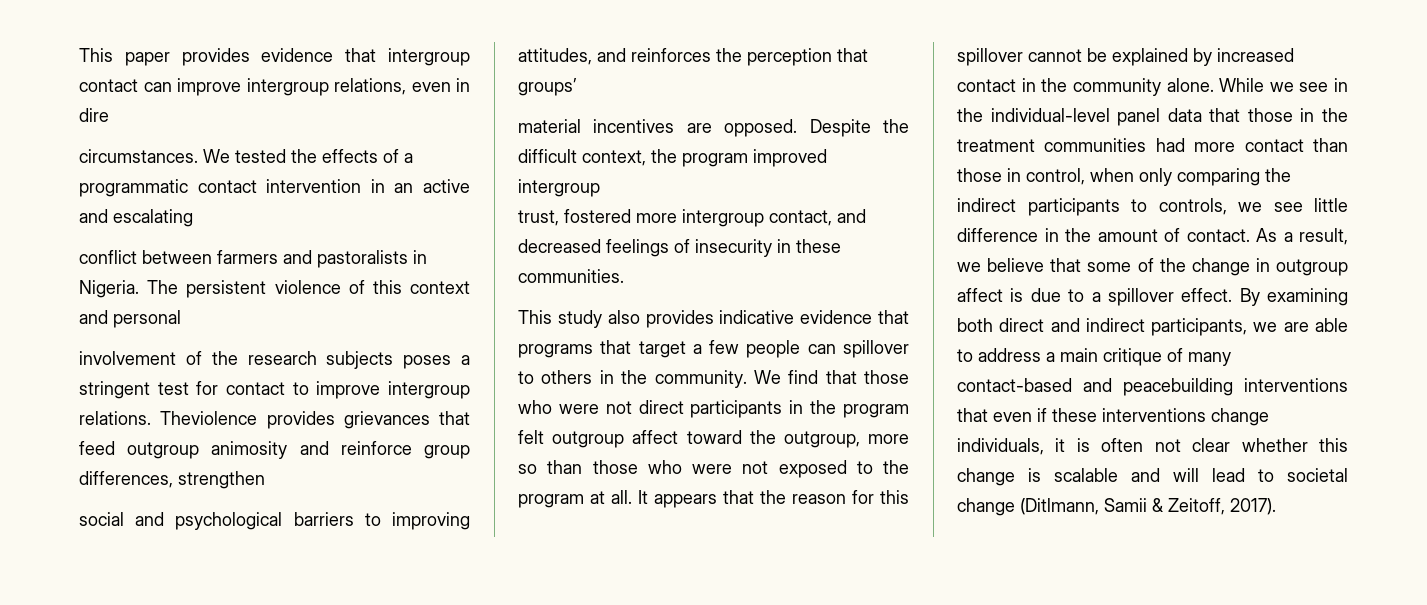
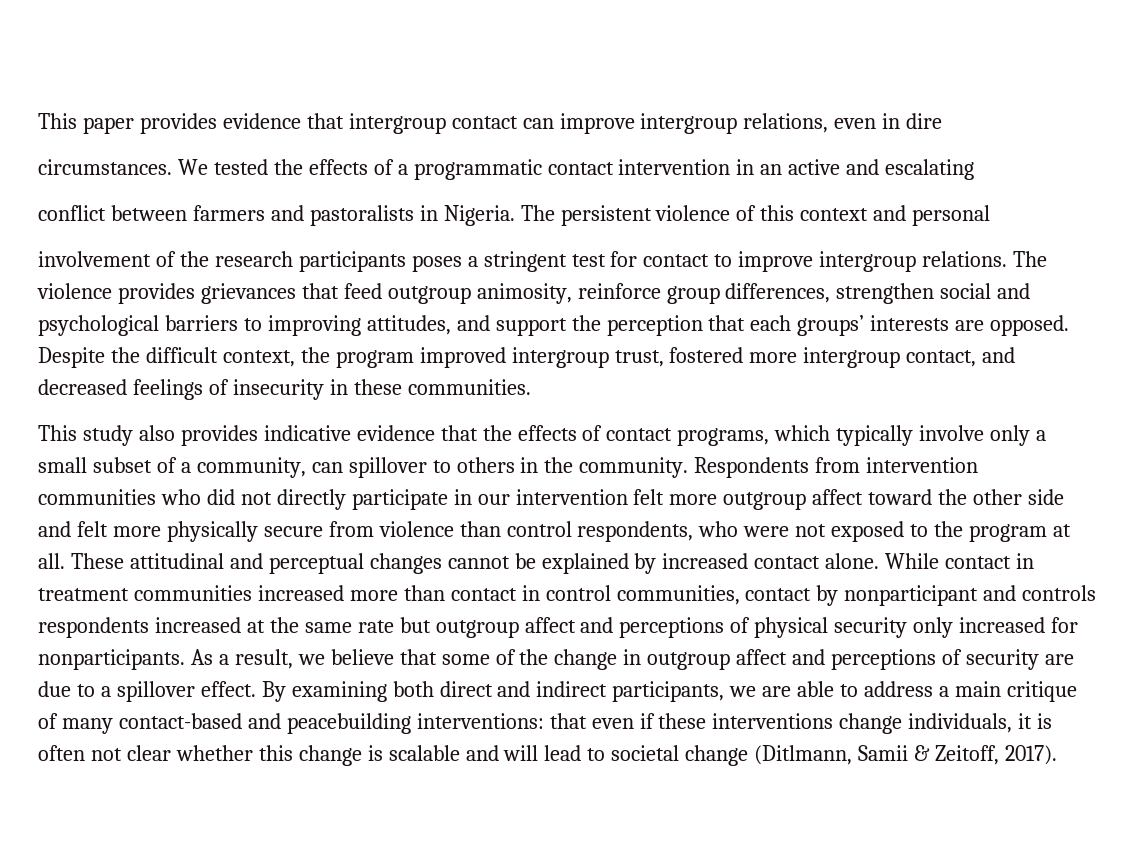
- involvement of the research subjects poses a stringent test for contact to improve intergroup relations.
+ involvement of the research participants poses a stringent test for contact to improve intergroup relations.
- Theviolence provides grievances that feed outgroup animosity and reinforce group differences, strengthen
- social and psychological barriers to improving attitudes, and reinforces the perception that groups’
- material incentives are opposed.
+ The violence provides grievances that feed outgroup animosity, reinforce group differences, strengthen social and psychological barriers to improving attitudes, and support the perception that each groups’ interests are opposed.
- Despite the difficult context, the program improved intergroup
- trust, fostered more intergroup contact, and decreased feelings of insecurity in these communities.
+ Despite the difficult context, the program improved intergroup trust, fostered more intergroup contact, and decreased feelings of insecurity in these communities.
- This study also provides indicative evidence that programs that target a few people can spillover to others in the community.
+ This study also provides indicative evidence that the effects of contact programs, which typically involve only a small subset of a community, can spillover to others in the community.
- We find that those who were not direct participants in the program felt outgroup affect toward the outgroup, more so than those who were not exposed to the program at all.
+ Respondents from intervention communities who did not directly participate in our intervention felt more outgroup affect toward the other side and felt more physically secure from violence than control respondents, who were not exposed to the program at all.
- It appears that the reason for this spillover cannot be explained by increased contact in the community alone. While we see in the individual-level panel data that those in the treatment communities had more contact than those in control, when only comparing the indirect participants to controls, we see little difference in the amount of contact.
+ These attitudinal and perceptual changes cannot be explained by increased contact alone. While contact in treatment communities increased more than contact in control communities, contact by nonparticipant and controls respondents increased at the same rate but outgroup affect and perceptions of physical security only increased for nonparticipants.
- As a result, we believe that some of the change in outgroup affect is due to a spillover effect.
+ As a result, we believe that some of the change in outgroup affect and perceptions of security are due to a spillover effect.
- By examining both direct and indirect participants, we are able to address a main critique of many contact-based and peacebuilding interventions that even if these interventions change individuals, it is often not clear whether this change is scalable and will lead to societal change (Ditlmann, Samii & Zeitoff, 2017).
+ By examining both direct and indirect participants, we are able to address a main critique of many contact-based and peacebuilding interventions: that even if these interventions change individuals, it is often not clear whether this change is scalable and will lead to societal change (Ditlmann, Samii & Zeitoff, 2017).

